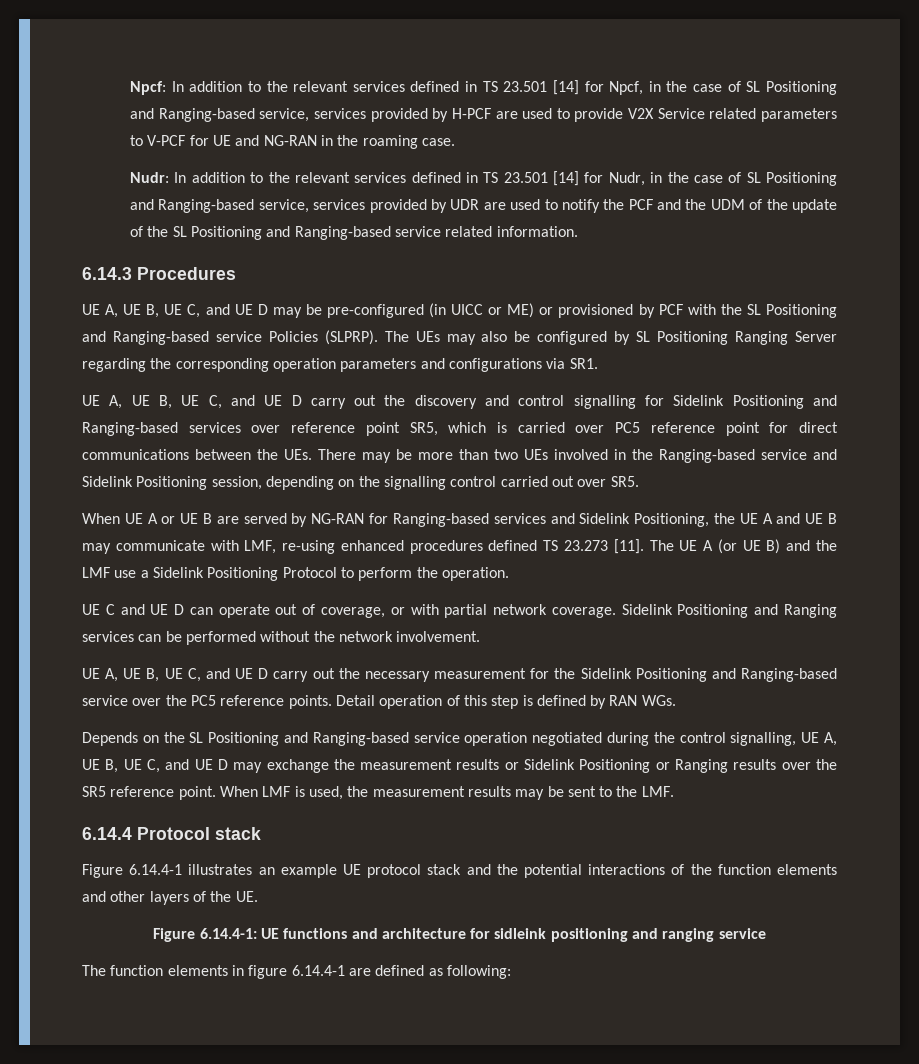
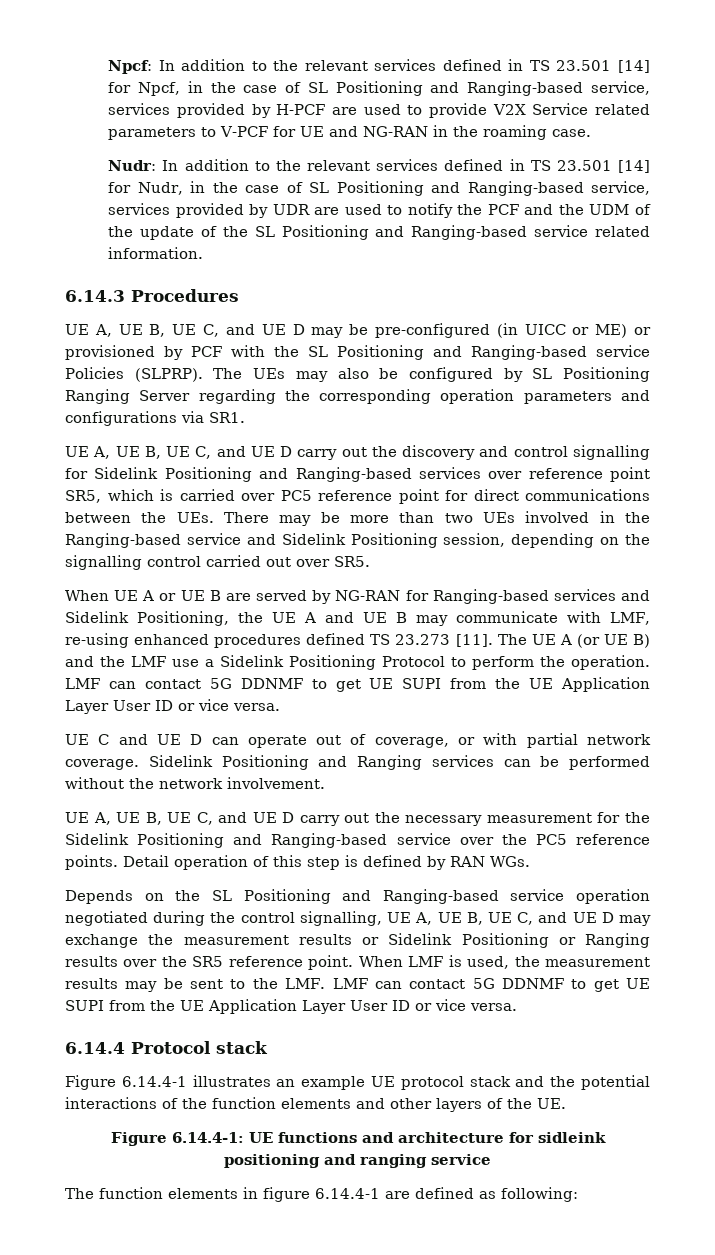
- The UE A (or UE B) and the LMF use a Sidelink Positioning Protocol to perform the operation.
+ The UE A (or UE B) and the LMF use a Sidelink Positioning Protocol to perform the operation. LMF can contact 5G DDNMF to get UE SUPI from the UE Application Layer User ID or vice versa.
- When LMF is used, the measurement results may be sent to the LMF.
+ When LMF is used, the measurement results may be sent to the LMF. LMF can contact 5G DDNMF to get UE SUPI from the UE Application Layer User ID or vice versa.

